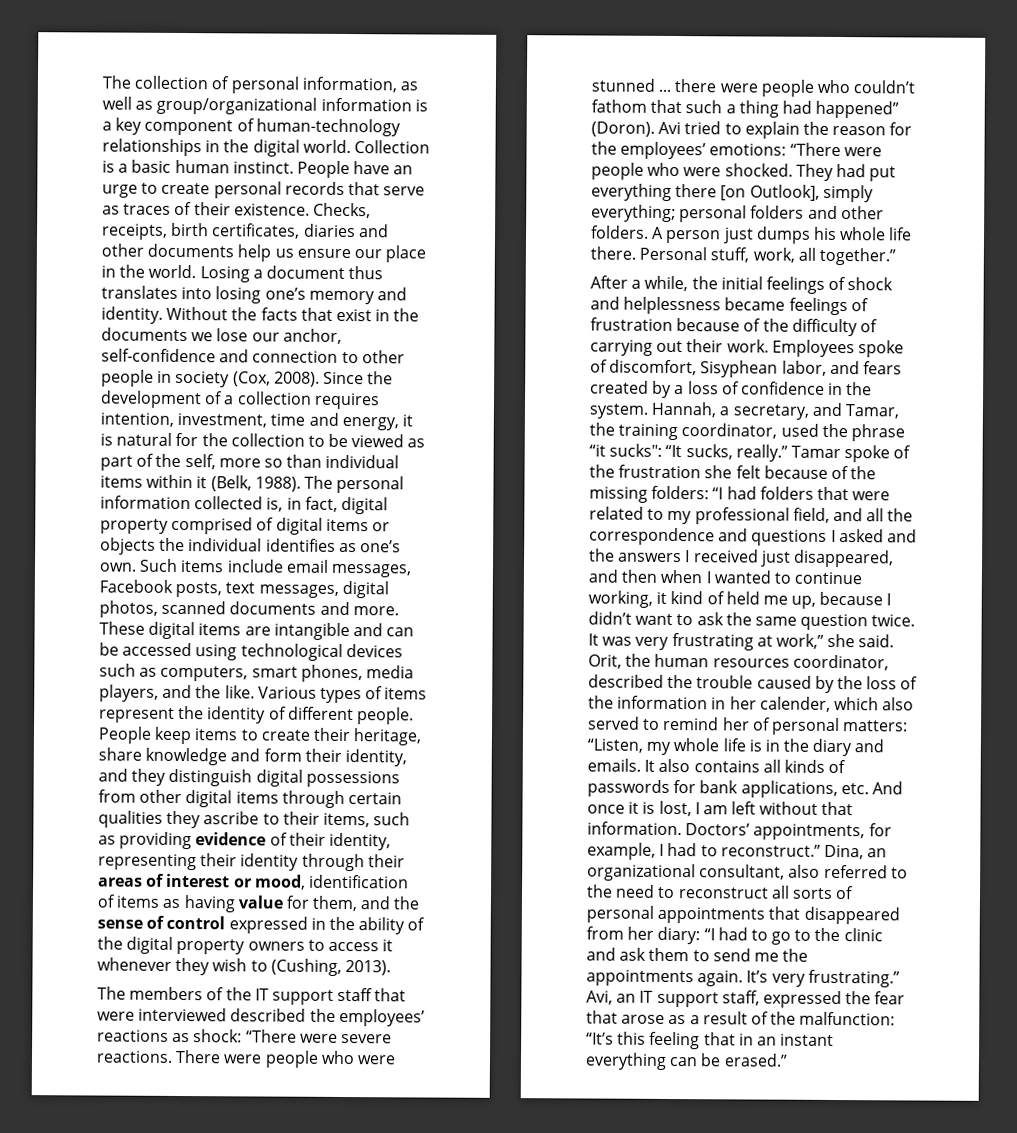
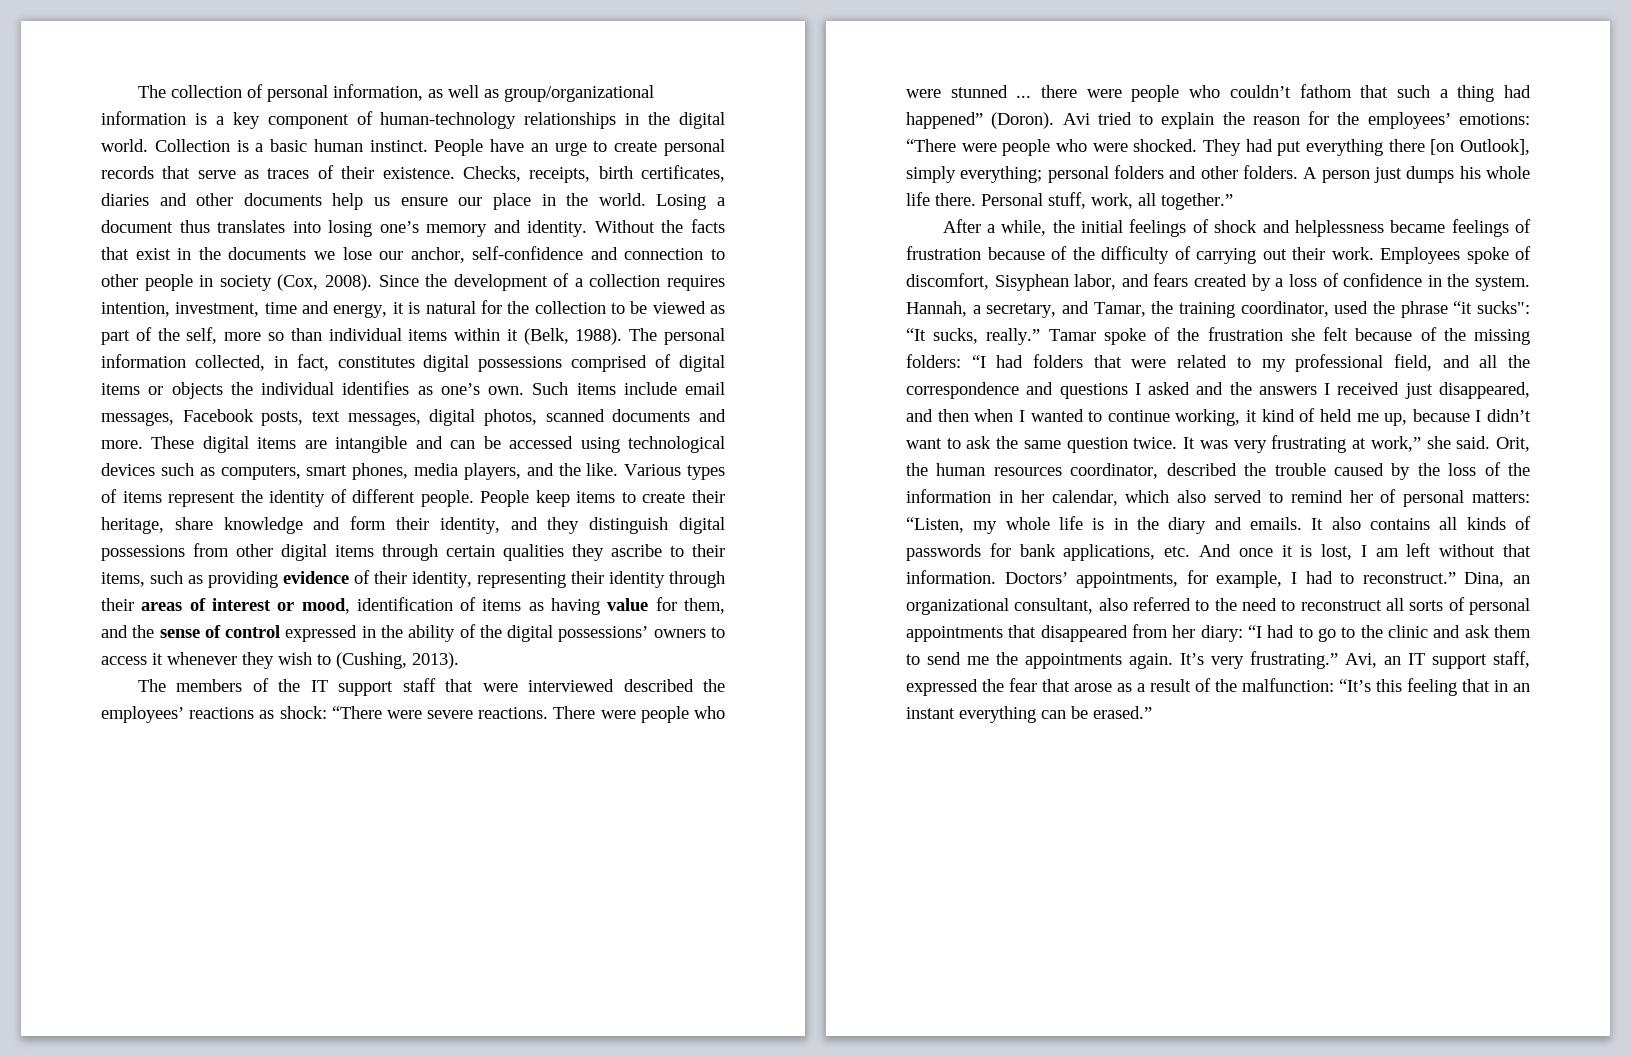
- The personal information collected is, in fact, digital property comprised of digital items or objects the individual identifies as one’s own.
+ The personal information collected, in fact, constitutes digital possessions comprised of digital items or objects the individual identifies as one’s own.
- People keep items to create their heritage, share knowledge and form their identity, and they distinguish digital possessions from other digital items through certain qualities they ascribe to their items, such as providing evidence of their identity, representing their identity through their areas of interest or mood, identification of items as having value for them, and the sense of control expressed in the ability of the digital property owners to access it whenever they wish to (Cushing, 2013).
+ People keep items to create their heritage, share knowledge and form their identity, and they distinguish digital possessions from other digital items through certain qualities they ascribe to their items, such as providing evidence of their identity, representing their identity through their areas of interest or mood, identification of items as having value for them, and the sense of control expressed in the ability of the digital possessions’ owners to access it whenever they wish to (Cushing, 2013).
- Orit, the human resources coordinator, described the trouble caused by the loss of the information in her calender, which also served to remind her of personal matters: “Listen, my whole life is in the diary and emails.
+ Orit, the human resources coordinator, described the trouble caused by the loss of the information in her calendar, which also served to remind her of personal matters: “Listen, my whole life is in the diary and emails.

